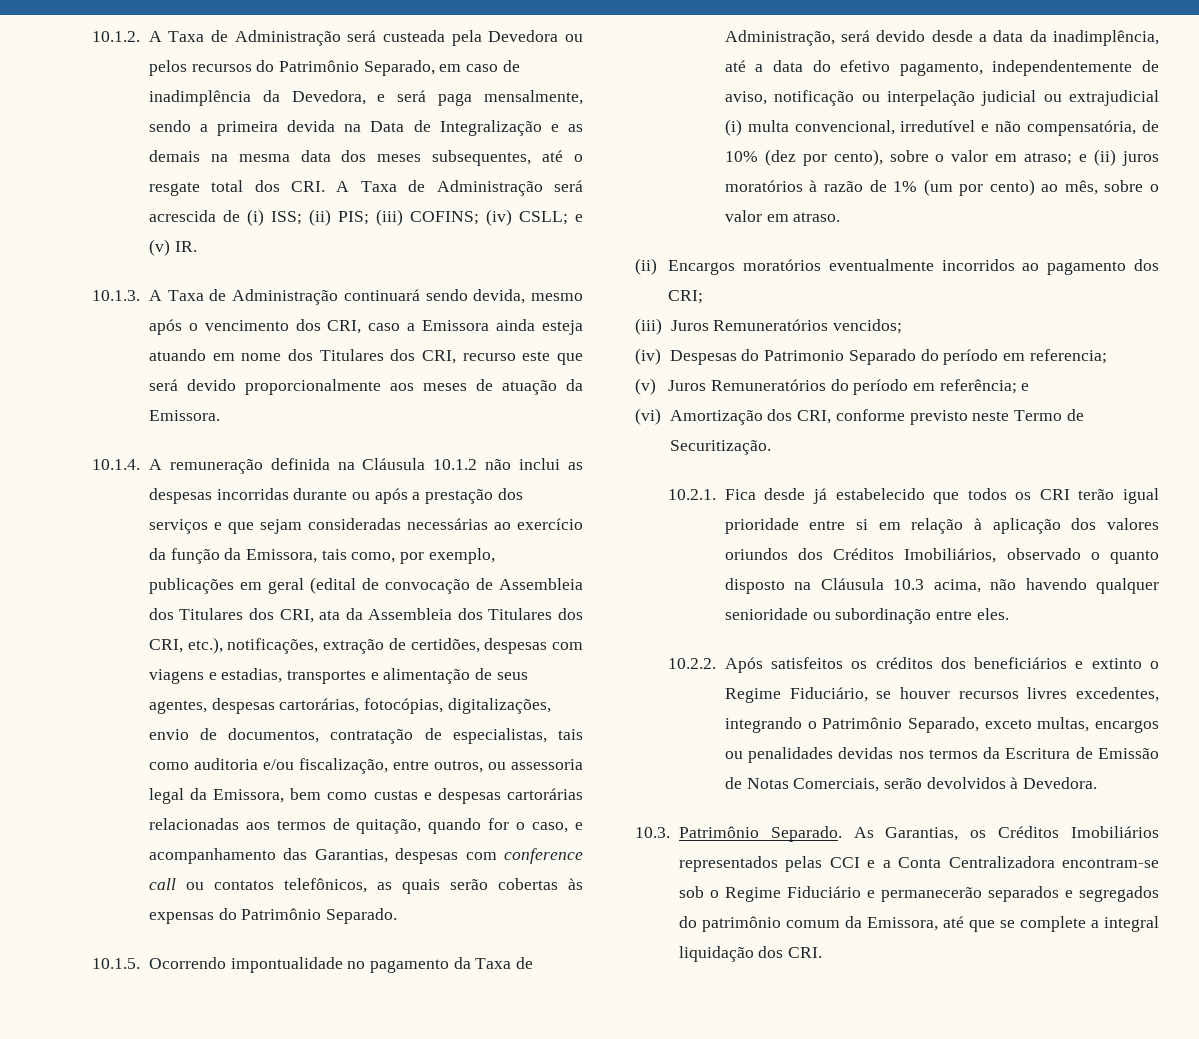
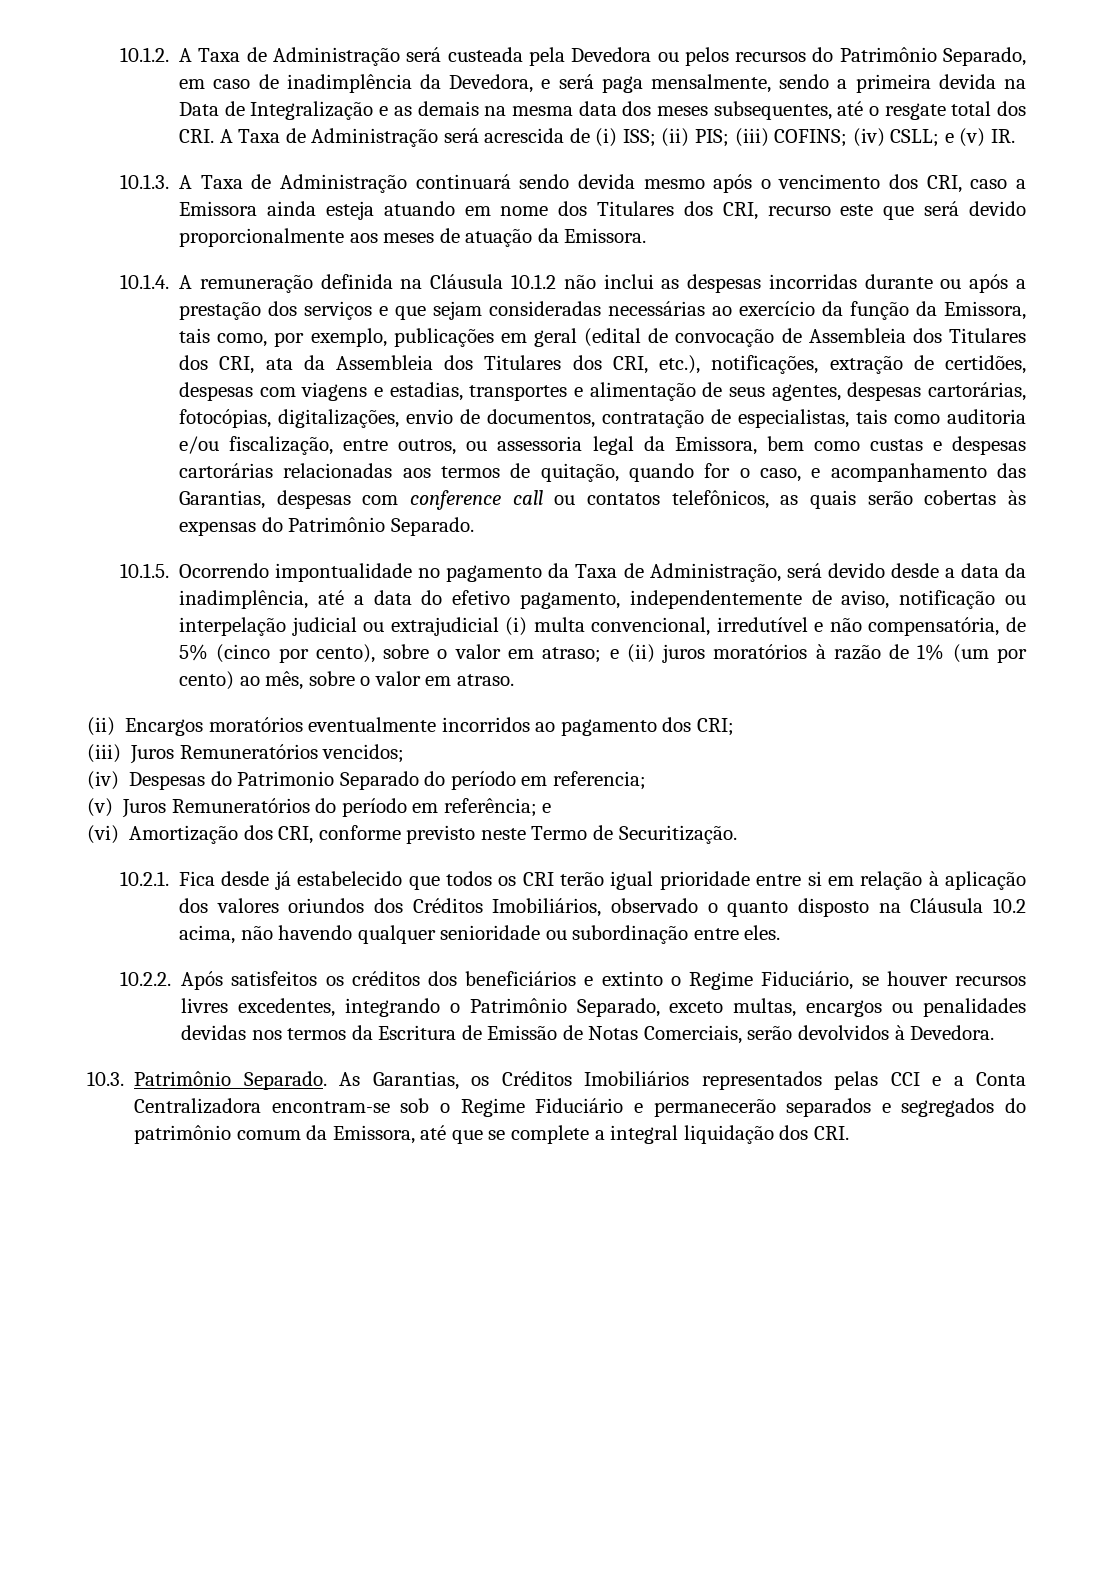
- 10.1.3. A Taxa de Administração continuará sendo devida, mesmo após o vencimento dos CRI, caso a Emissora ainda esteja atuando em nome dos Titulares dos CRI, recurso este que será devido proporcionalmente aos meses de atuação da Emissora.
+ 10.1.3. A Taxa de Administração continuará sendo devida mesmo após o vencimento dos CRI, caso a Emissora ainda esteja atuando em nome dos Titulares dos CRI, recurso este que será devido proporcionalmente aos meses de atuação da Emissora.
- 10.1.5. Ocorrendo impontualidade no pagamento da Taxa de Administração, será devido desde a data da inadimplência, até a data do efetivo pagamento, independentemente de aviso, notificação ou interpelação judicial ou extrajudicial (i) multa convencional, irredutível e não compensatória, de 10% (dez por cento), sobre o valor em atraso;
+ 10.1.5. Ocorrendo impontualidade no pagamento da Taxa de Administração, será devido desde a data da inadimplência, até a data do efetivo pagamento, independentemente de aviso, notificação ou interpelação judicial ou extrajudicial (i) multa convencional, irredutível e não compensatória, de 5% (cinco por cento), sobre o valor em atraso;
- 10.2.1. Fica desde já estabelecido que todos os CRI terão igual prioridade entre si em relação à aplicação dos valores oriundos dos Créditos Imobiliários, observado o quanto disposto na Cláusula 10.3 acima, não havendo qualquer senioridade ou subordinação entre eles.
+ 10.2.1. Fica desde já estabelecido que todos os CRI terão igual prioridade entre si em relação à aplicação dos valores oriundos dos Créditos Imobiliários, observado o quanto disposto na Cláusula 10.2 acima, não havendo qualquer senioridade ou subordinação entre eles.

